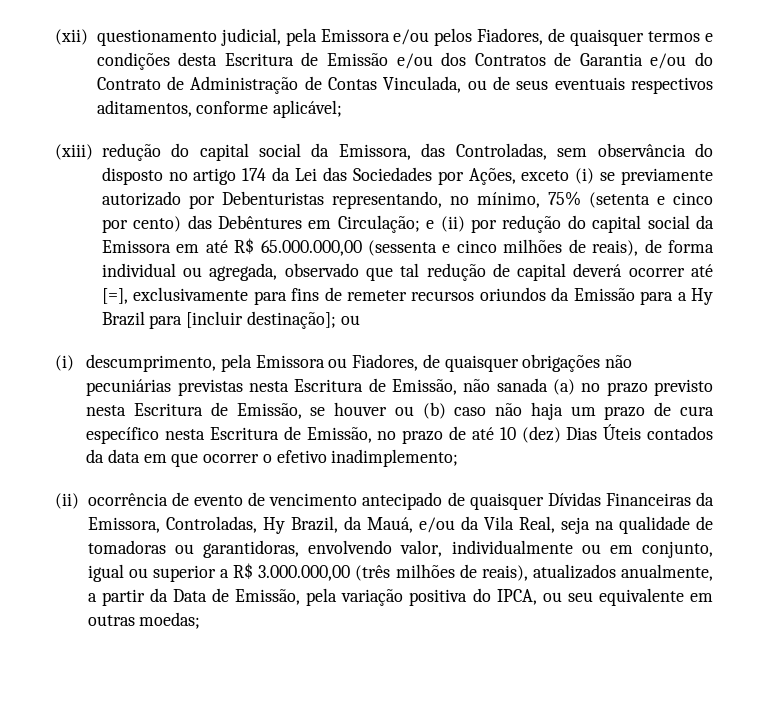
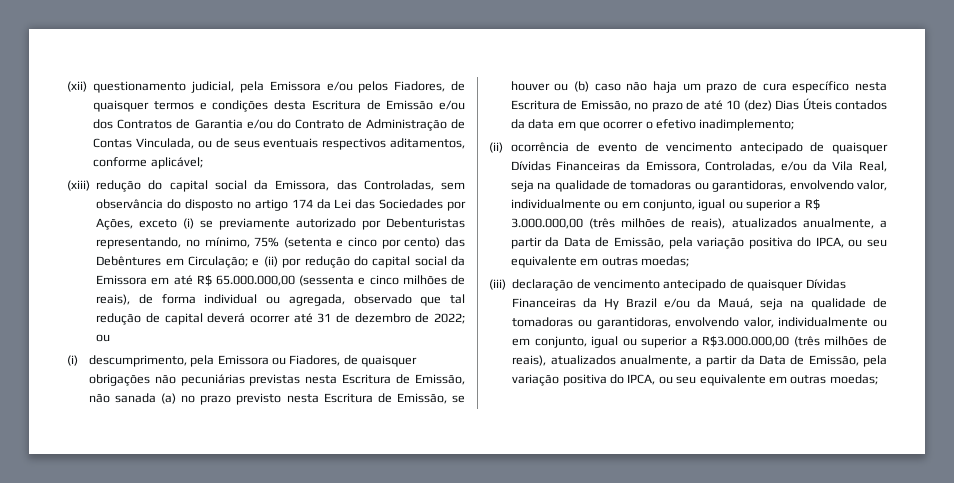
- e (ii) por redução do capital social da Emissora em até R$ 65.000.000,00 (sessenta e cinco milhões de reais), de forma individual ou agregada, observado que tal redução de capital deverá ocorrer até [=], exclusivamente para fins de remeter recursos oriundos da Emissão para a Hy Brazil para [incluir destinação];
+ e (ii) por redução do capital social da Emissora em até R$ 65.000.000,00 (sessenta e cinco milhões de reais), de forma individual ou agregada, observado que tal redução de capital deverá ocorrer até 31 de dezembro de 2022;
- (ii) ocorrência de evento de vencimento antecipado de quaisquer Dívidas Financeiras da Emissora, Controladas, Hy Brazil, da Mauá, e/ou da Vila Real, seja na qualidade de tomadoras ou garantidoras, envolvendo valor, individualmente ou em conjunto, igual ou superior a R$ 3.000.000,00 (três milhões de reais), atualizados anualmente, a partir da Data de Emissão, pela variação positiva do IPCA, ou seu equivalente em outras moedas;
+ (ii) ocorrência de evento de vencimento antecipado de quaisquer Dívidas Financeiras da Emissora, Controladas, e/ou da Vila Real, seja na qualidade de tomadoras ou garantidoras, envolvendo valor, individualmente ou em conjunto, igual ou superior a R$ 3.000.000,00 (três milhões de reais), atualizados anualmente, a partir da Data de Emissão, pela variação positiva do IPCA, ou seu equivalente em outras moedas;
+ (iii) declaração de vencimento antecipado de quaisquer Dívidas Financeiras da Hy Brazil e/ou da Mauá, seja na qualidade de tomadoras ou garantidoras, envolvendo valor, individualmente ou em conjunto, igual ou superior a R$3.000.000,00 (três milhões de reais), atualizados anualmente, a partir da Data de Emissão, pela variação positiva do IPCA, ou seu equivalente em outras moedas;

